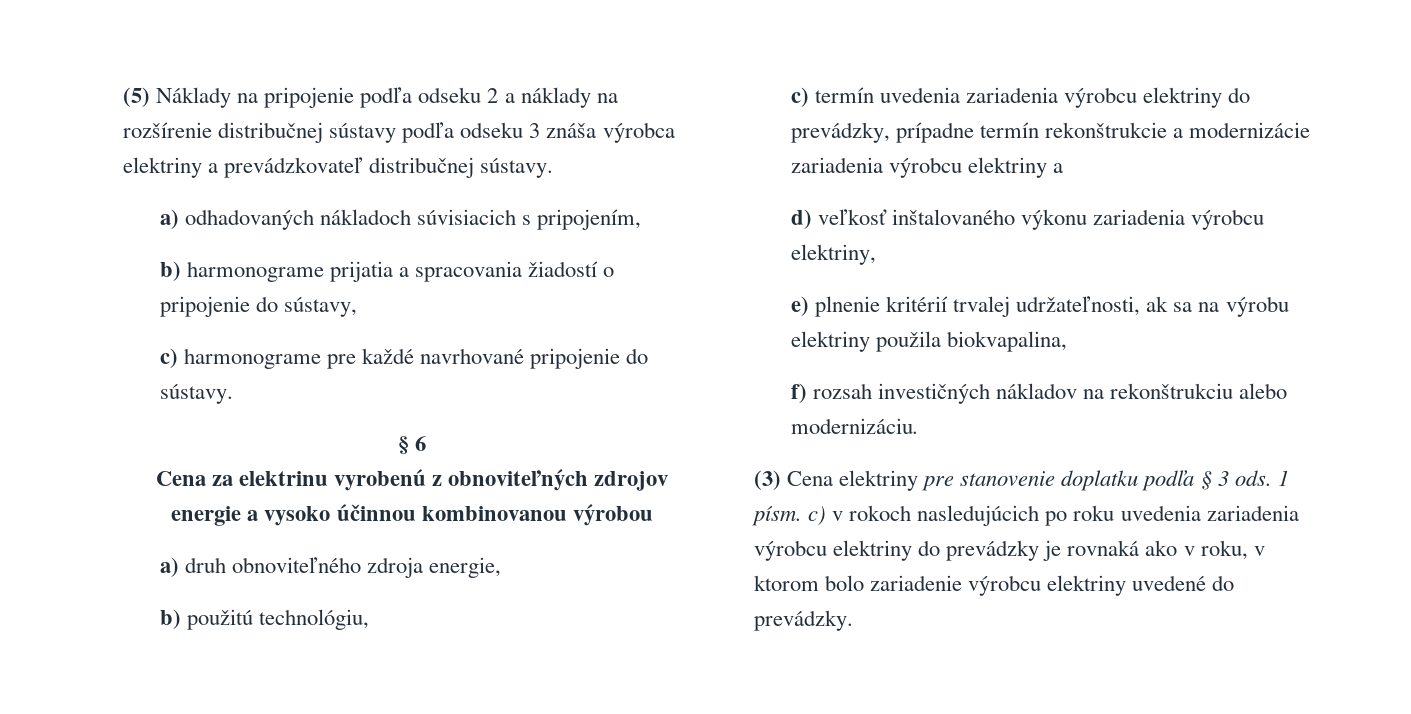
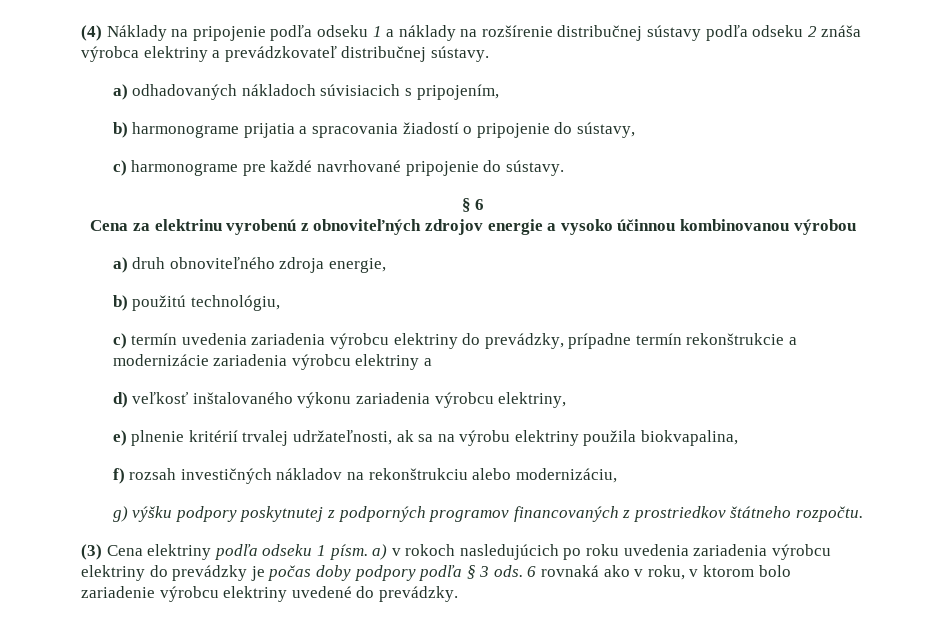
- (5) Náklady na pripojenie podľa odseku 2 a náklady na rozšírenie distribučnej sústavy podľa odseku 3 znáša výrobca elektriny a prevádzkovateľ distribučnej sústavy.
+ (4) Náklady na pripojenie podľa odseku 1 a náklady na rozšírenie distribučnej sústavy podľa odseku 2 znáša výrobca elektriny a prevádzkovateľ distribučnej sústavy.
- f) rozsah investičných nákladov na rekonštrukciu alebo modernizáciu.
- (3) Cena elektriny pre stanovenie doplatku podľa § 3 ods. 1 písm. c) v rokoch nasledujúcich po roku uvedenia zariadenia výrobcu elektriny do prevádzky je rovnaká ako v roku, v ktorom bolo zariadenie výrobcu elektriny uvedené do prevádzky.
+ f) rozsah investičných nákladov na rekonštrukciu alebo modernizáciu,
+ g) výšku podpory poskytnutej z podporných programov financovaných z prostriedkov štátneho rozpočtu.
+ (3) Cena elektriny podľa odseku 1 písm. a) v rokoch nasledujúcich po roku uvedenia zariadenia výrobcu elektriny do prevádzky je počas doby podpory podľa § 3 ods. 6 rovnaká ako v roku, v ktorom bolo zariadenie výrobcu elektriny uvedené do prevádzky.

